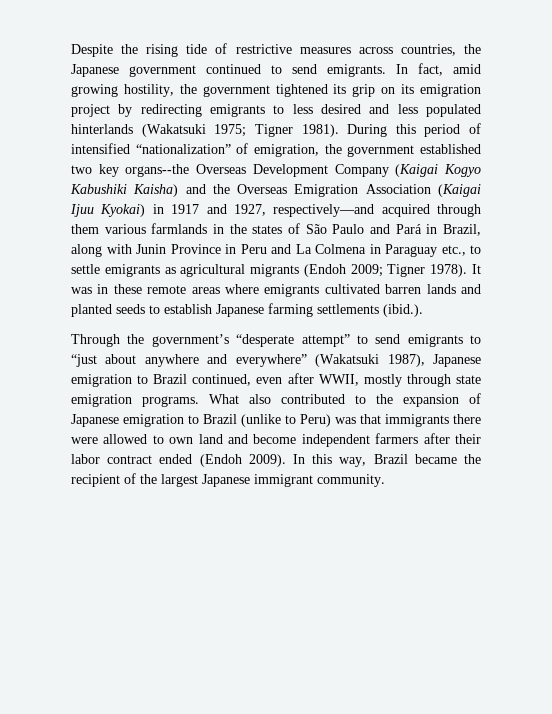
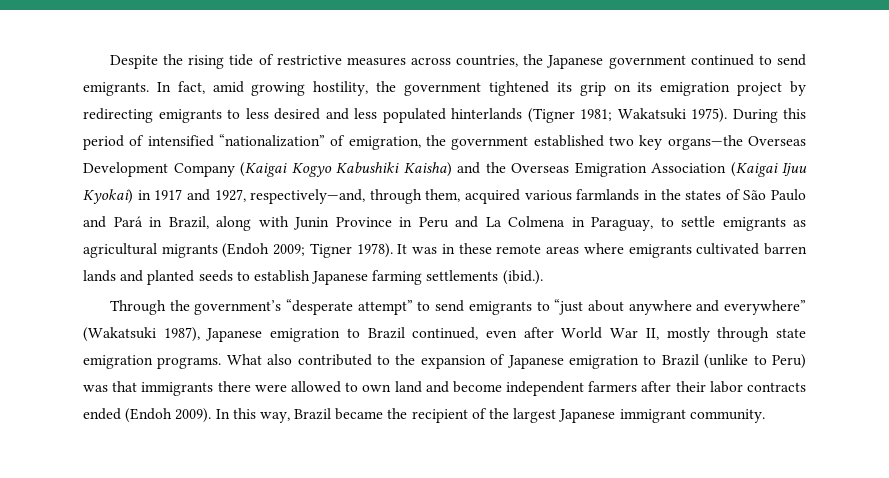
- In fact, amid growing hostility, the government tightened its grip on its emigration project by redirecting emigrants to less desired and less populated hinterlands (Wakatsuki 1975; Tigner 1981).
+ In fact, amid growing hostility, the government tightened its grip on its emigration project by redirecting emigrants to less desired and less populated hinterlands (Tigner 1981; Wakatsuki 1975).
- During this period of intensified “nationalization” of emigration, the government established two key organs--the Overseas Development Company (Kaigai Kogyo Kabushiki Kaisha) and the Overseas Emigration Association (Kaigai Ijuu Kyokai) in 1917 and 1927, respectively—and acquired through them various farmlands in the states of São Paulo and Pará in Brazil, along with Junin Province in Peru and La Colmena in Paraguay etc., to settle emigrants as agricultural migrants (Endoh 2009;
+ During this period of intensified “nationalization” of emigration, the government established two key organs—the Overseas Development Company (Kaigai Kogyo Kabushiki Kaisha) and the Overseas Emigration Association (Kaigai Ijuu Kyokai) in 1917 and 1927, respectively—and, through them, acquired various farmlands in the states of São Paulo and Pará in Brazil, along with Junin Province in Peru and La Colmena in Paraguay, to settle emigrants as agricultural migrants (Endoh 2009;
- Through the government’s “desperate attempt” to send emigrants to “just about anywhere and everywhere” (Wakatsuki 1987), Japanese emigration to Brazil continued, even after WWII, mostly through state emigration programs.
+ Through the government’s “desperate attempt” to send emigrants to “just about anywhere and everywhere” (Wakatsuki 1987), Japanese emigration to Brazil continued, even after World War II, mostly through state emigration programs.
- What also contributed to the expansion of Japanese emigration to Brazil (unlike to Peru) was that immigrants there were allowed to own land and become independent farmers after their labor contract ended (Endoh 2009).
+ What also contributed to the expansion of Japanese emigration to Brazil (unlike to Peru) was that immigrants there were allowed to own land and become independent farmers after their labor contracts ended (Endoh 2009).

